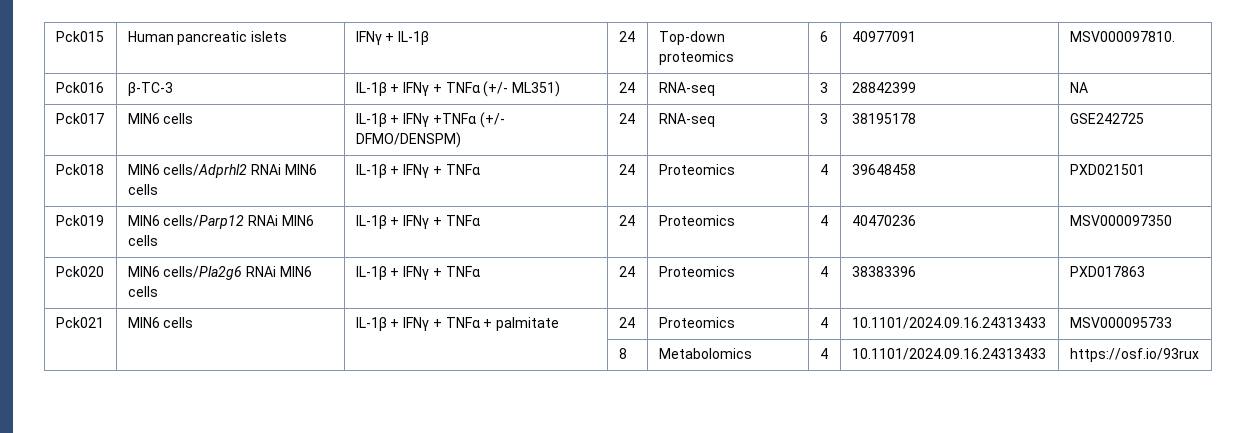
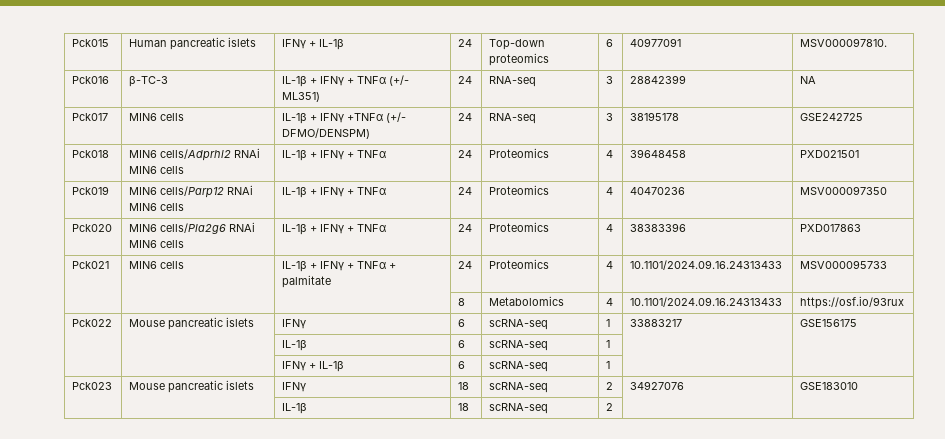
+ Pck022 | Mouse pancreatic islets | IFNγ | 6 | scRNA-seq | 1 | 33883217 | GSE156175
+ | | IL-1β | 6 | scRNA-seq | 1 | |
+ | | IFNγ + IL-1β | 6 | scRNA-seq | 1 | |
+ Pck023 | Mouse pancreatic islets | IFNγ | 18 | scRNA-seq | 2 | 34927076 | GSE183010
+ | | IL-1β | 18 | scRNA-seq | 2 | |

